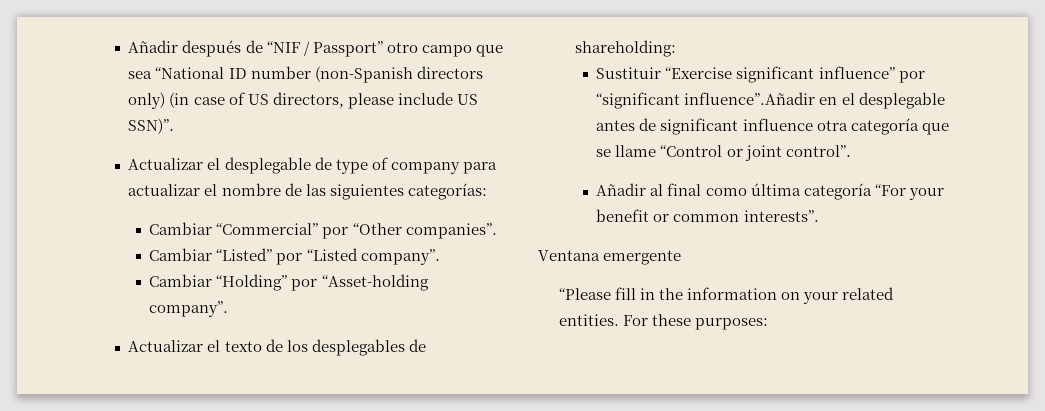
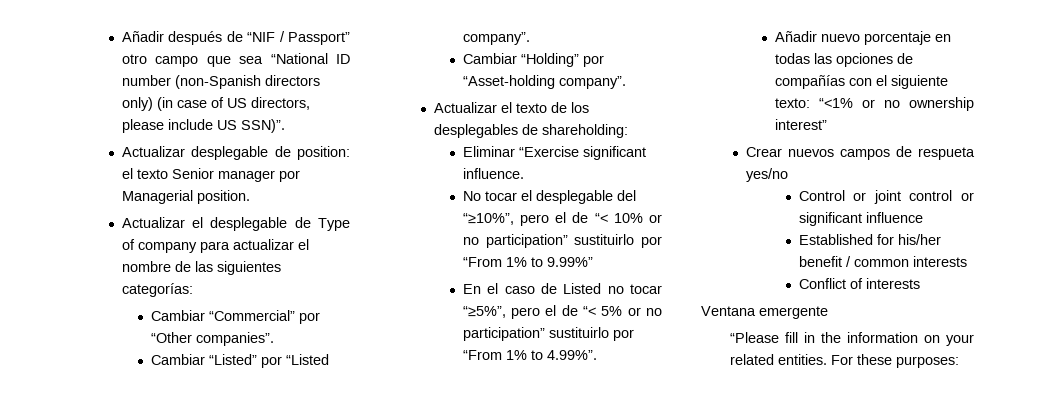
+ Actualizar desplegable de position: el texto Senior manager por Managerial position.
- Actualizar el desplegable de type of company para actualizar el nombre de las siguientes categorías:
+ Actualizar el desplegable de Type of company para actualizar el nombre de las siguientes categorías:
- Sustituir “Exercise significant influence” por “significant influence”.Añadir en el desplegable antes de significant influence otra categoría que se llame “Control or joint control”.
- Añadir al final como última categoría “For your benefit or common interests”.
+ Eliminar “Exercise significant influence.
+ No tocar el desplegable del “≥10%”, pero el de “< 10% or no participation” sustituirlo por “From 1% to 9.99%”
+ En el caso de Listed no tocar “≥5%”, pero el de “< 5% or no participation” sustituirlo por “From 1% to 4.99%”.
+ Añadir nuevo porcentaje en todas las opciones de compañías con el siguiente texto: “<1% or no ownership interest”
+ Crear nuevos campos de respueta yes/no
+ Control or joint control or significant influence
+ Established for his/her benefit / common interests
+ Conflict of interests

